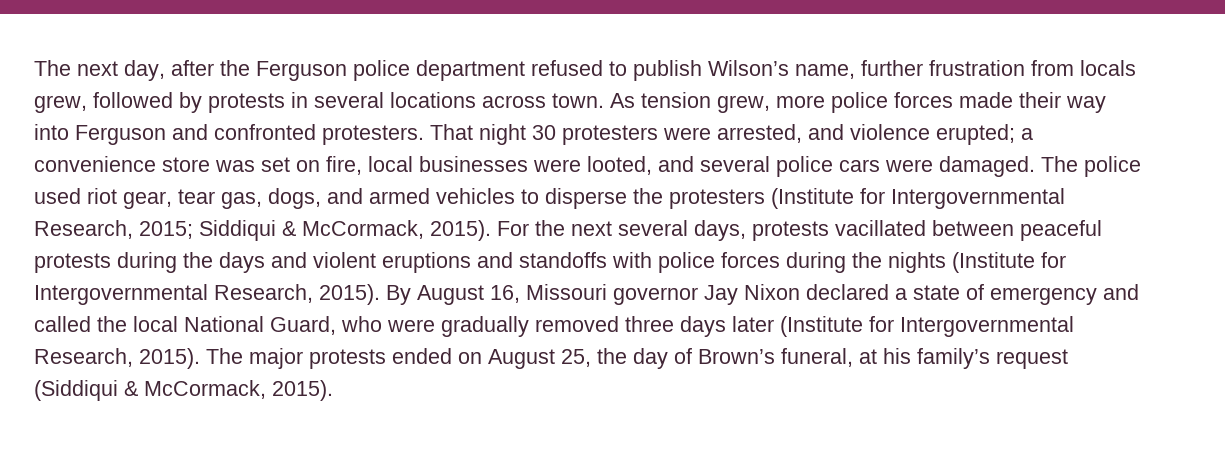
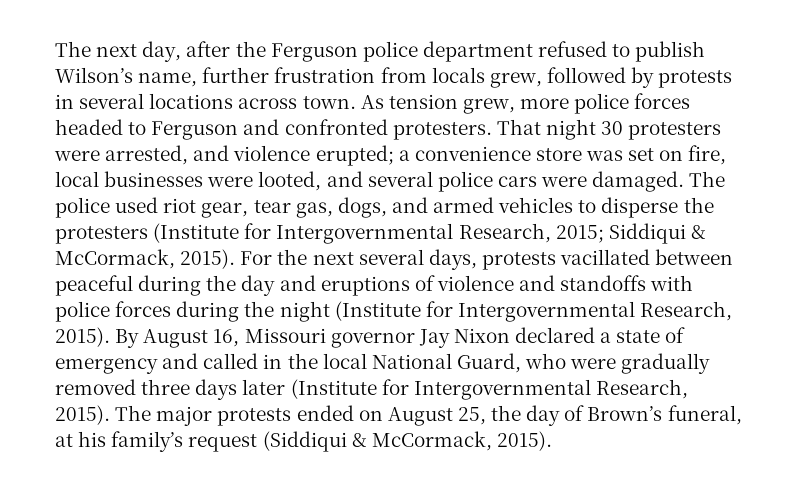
- As tension grew, more police forces made their way into Ferguson and confronted protesters.
+ As tension grew, more police forces headed to Ferguson and confronted protesters.
- For the next several days, protests vacillated between peaceful protests during the days and violent eruptions and standoffs with police forces during the nights (Institute for Intergovernmental Research, 2015).
+ For the next several days, protests vacillated between peaceful during the day and eruptions of violence and standoffs with police forces during the night (Institute for Intergovernmental Research, 2015).
- By August 16, Missouri governor Jay Nixon declared a state of emergency and called the local National Guard, who were gradually removed three days later (Institute for Intergovernmental Research, 2015).
+ By August 16, Missouri governor Jay Nixon declared a state of emergency and called in the local National Guard, who were gradually removed three days later (Institute for Intergovernmental Research, 2015).

